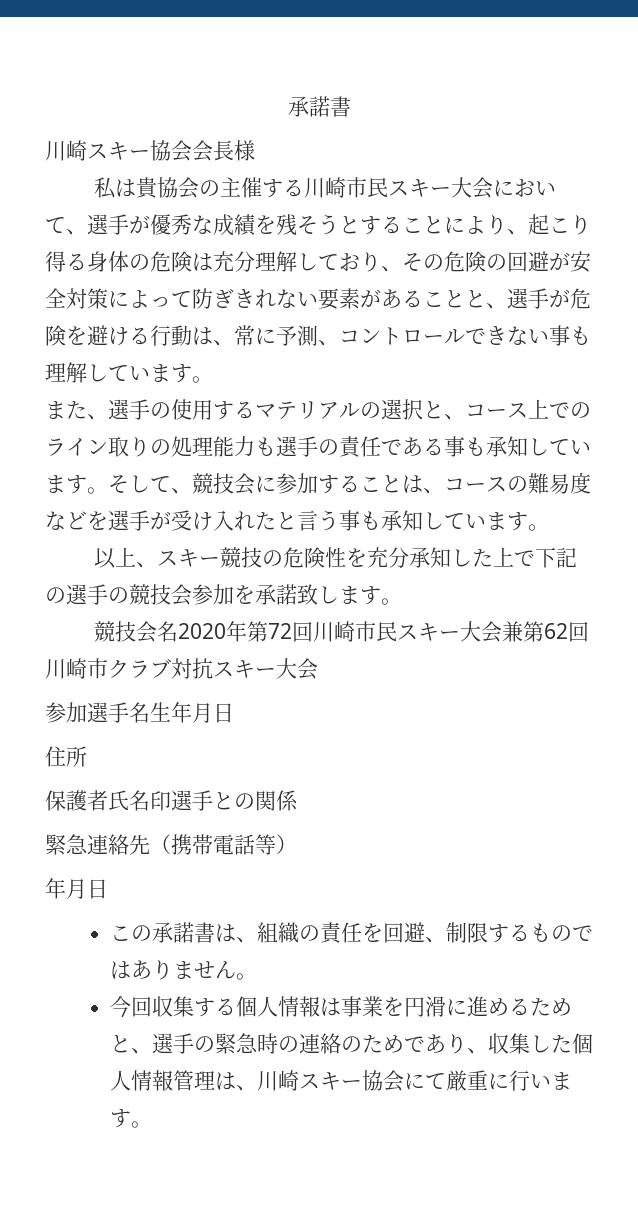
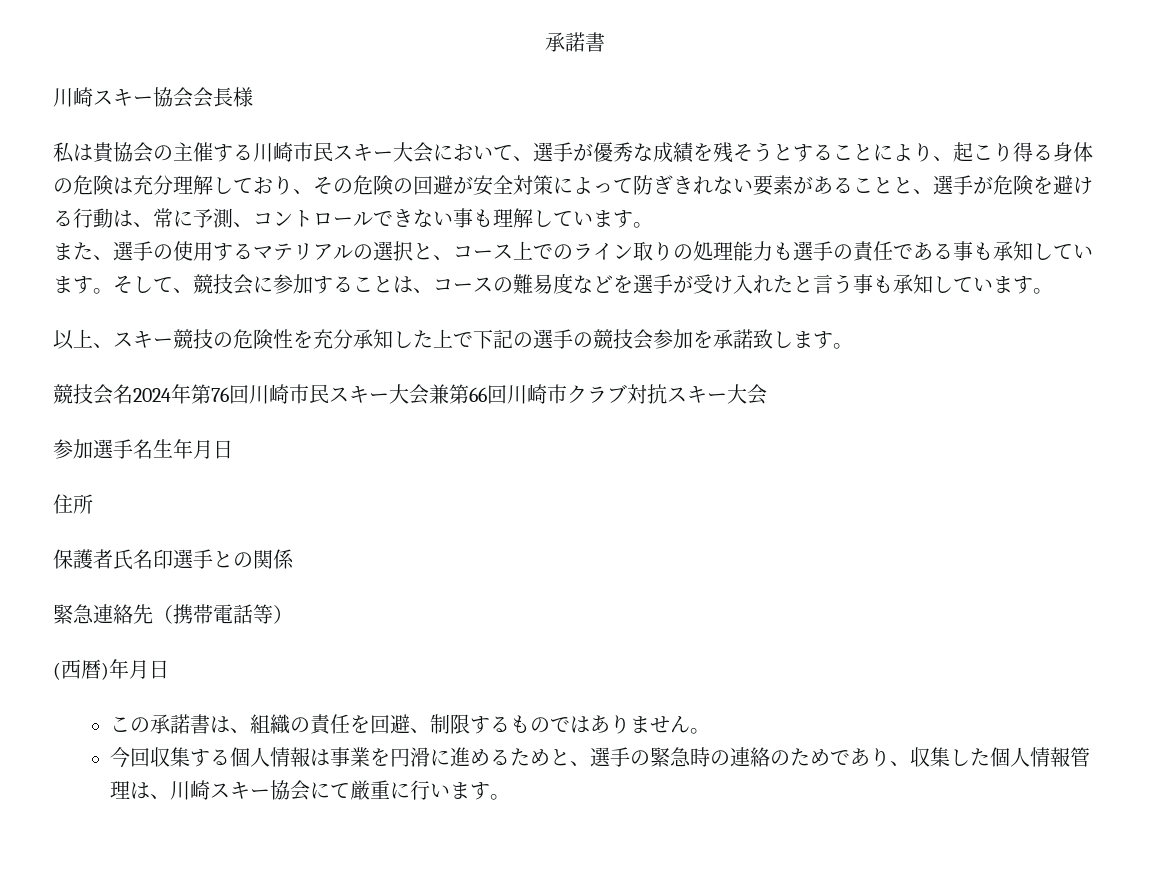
- 競技会名2020年第72回川崎市民スキー大会兼第62回川崎市クラブ対抗スキー大会
+ 競技会名2024年第76回川崎市民スキー大会兼第66回川崎市クラブ対抗スキー大会
  緊急連絡先（携帯電話等）
- 年月日
+ (西暦)年月日

